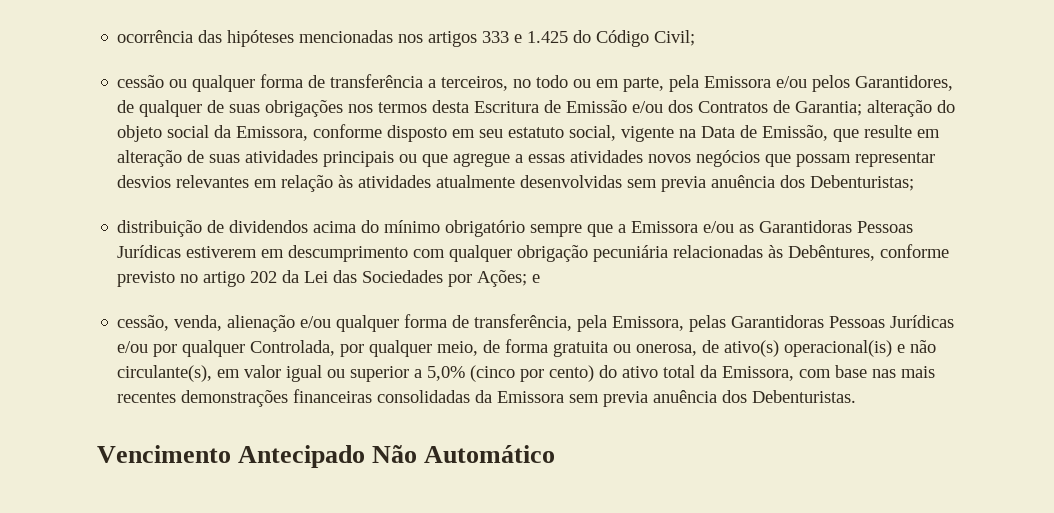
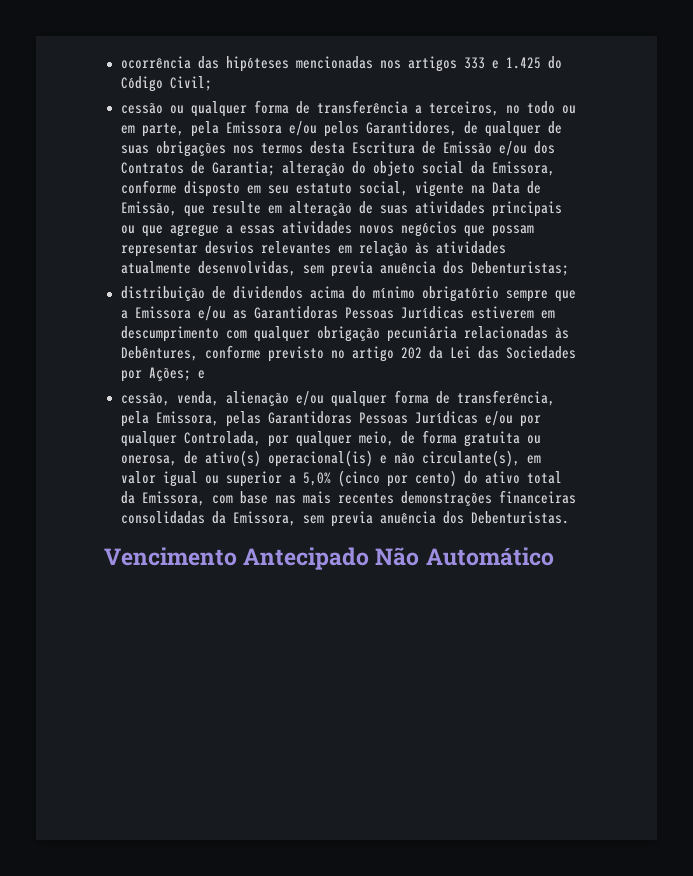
- alteração do objeto social da Emissora, conforme disposto em seu estatuto social, vigente na Data de Emissão, que resulte em alteração de suas atividades principais ou que agregue a essas atividades novos negócios que possam representar desvios relevantes em relação às atividades atualmente desenvolvidas sem previa anuência dos Debenturistas;
+ alteração do objeto social da Emissora, conforme disposto em seu estatuto social, vigente na Data de Emissão, que resulte em alteração de suas atividades principais ou que agregue a essas atividades novos negócios que possam representar desvios relevantes em relação às atividades atualmente desenvolvidas, sem previa anuência dos Debenturistas;
- cessão, venda, alienação e/ou qualquer forma de transferência, pela Emissora, pelas Garantidoras Pessoas Jurídicas e/ou por qualquer Controlada, por qualquer meio, de forma gratuita ou onerosa, de ativo(s) operacional(is) e não circulante(s), em valor igual ou superior a 5,0% (cinco por cento) do ativo total da Emissora, com base nas mais recentes demonstrações financeiras consolidadas da Emissora sem previa anuência dos Debenturistas.
+ cessão, venda, alienação e/ou qualquer forma de transferência, pela Emissora, pelas Garantidoras Pessoas Jurídicas e/ou por qualquer Controlada, por qualquer meio, de forma gratuita ou onerosa, de ativo(s) operacional(is) e não circulante(s), em valor igual ou superior a 5,0% (cinco por cento) do ativo total da Emissora, com base nas mais recentes demonstrações financeiras consolidadas da Emissora, sem previa anuência dos Debenturistas.

